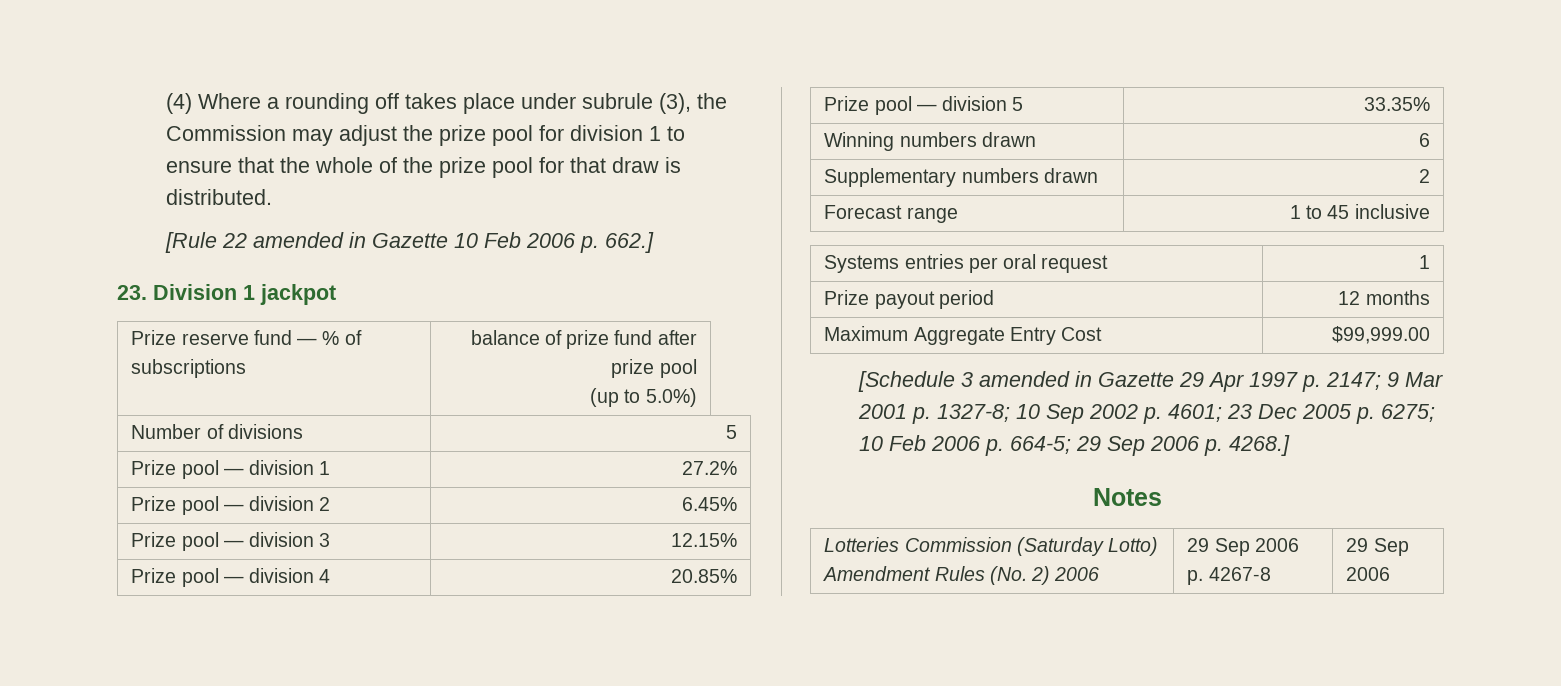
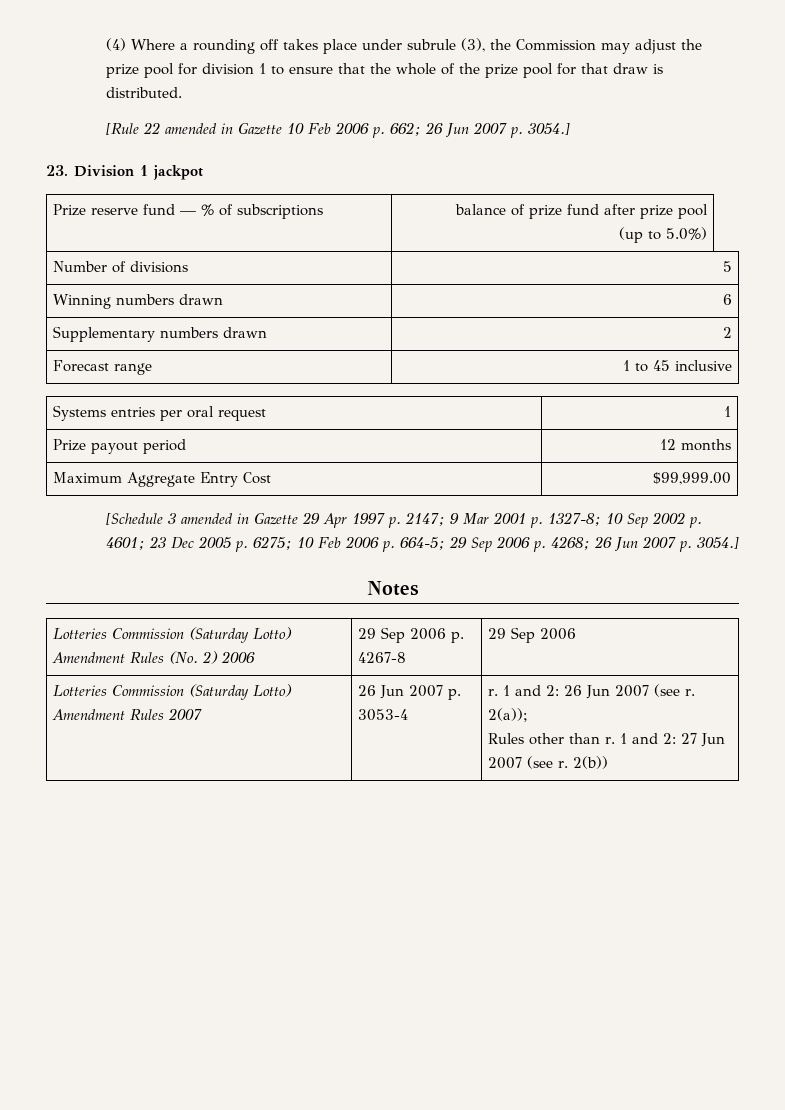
- [Rule 22 amended in Gazette 10 Feb 2006 p. 662.]
+ [Rule 22 amended in Gazette 10 Feb 2006 p. 662; 26 Jun 2007 p. 3054.]
- Prize pool — division 1 | 27.2%
- Prize pool — division 2 | 6.45%
- Prize pool — division 3 | 12.15%
- Prize pool — division 4 | 20.85%
- Prize pool — division 5 | 33.35%
- [Schedule 3 amended in Gazette 29 Apr 1997 p. 2147; 9 Mar 2001 p. 1327-8; 10 Sep 2002 p. 4601; 23 Dec 2005 p. 6275; 10 Feb 2006 p. 664-5; 29 Sep 2006 p. 4268.]
+ [Schedule 3 amended in Gazette 29 Apr 1997 p. 2147; 9 Mar 2001 p. 1327-8; 10 Sep 2002 p. 4601; 23 Dec 2005 p. 6275; 10 Feb 2006 p. 664-5; 29 Sep 2006 p. 4268; 26 Jun 2007 p. 3054.]
+ Lotteries Commission (Saturday Lotto) Amendment Rules 2007 | 26 Jun 2007 p. 3053-4 | r. 1 and 2: 26 Jun 2007 (see r. 2(a));
+ Rules other than r. 1 and 2: 27 Jun 2007 (see r. 2(b))

